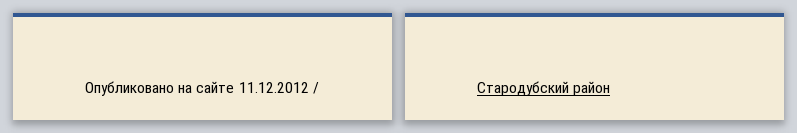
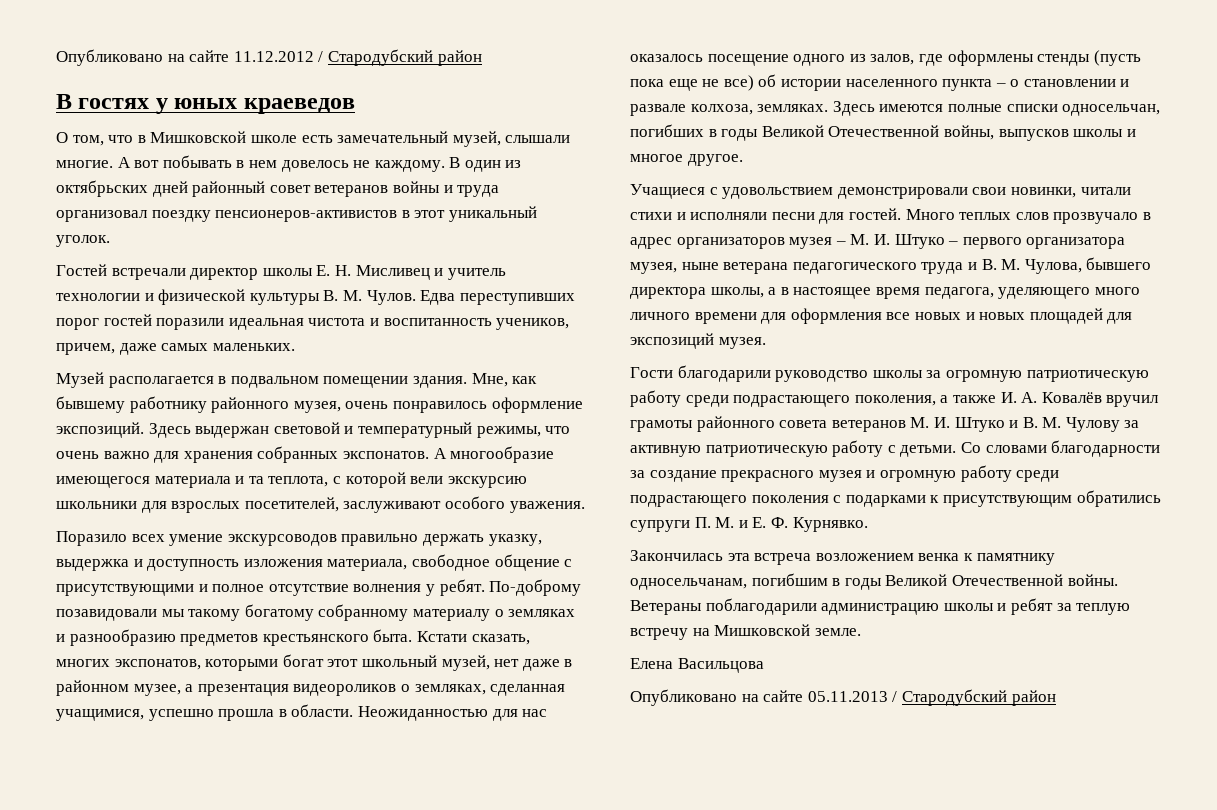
+ В гостях у юных краеведов
+ О том, что в Мишковской школе есть замечательный музей, слышали многие. А вот побывать в нем довелось не каждому. В один из октябрьских дней районный совет ветеранов войны и труда организовал поездку пенсионеров-активистов в этот уникальный уголок.
+ Гостей встречали директор школы Е. Н. Мисливец и учитель технологии и физической культуры В. М. Чулов. Едва переступивших порог гостей поразили идеальная чистота и воспитанность учеников, причем, даже самых маленьких.
+ Музей располагается в подвальном помещении здания. Мне, как бывшему работнику районного музея, очень понравилось оформление экспозиций. Здесь выдержан световой и температурный режимы, что очень важно для хранения собранных экспонатов. А многообразие имеющегося материала и та теплота, с которой вели экскурсию школьники для взрослых посетителей, заслуживают особого уважения.
+ Поразило всех умение экскурсоводов правильно держать указку, выдержка и доступность изложения материала, свободное общение с присутствующими и полное отсутствие волнения у ребят. По-доброму позавидовали мы такому богатому собранному материалу о земляках и разнообразию предметов крестьянского быта. Кстати сказать, многих экспонатов, которыми богат этот школьный музей, нет даже в районном музее, а презентация видеороликов о земляках, сделанная учащимися, успешно прошла в области. Неожиданностью для нас оказалось посещение одного из залов, где оформлены стенды (пусть пока еще не все) об истории населенного пункта – о становлении и развале колхоза, земляках. Здесь имеются полные списки односельчан, погибших в годы Великой Отечественной войны, выпусков школы и многое другое.
+ Учащиеся с удовольствием демонстрировали свои новинки, читали стихи и исполняли песни для гостей. Много теплых слов прозвучало в адрес организаторов музея – М. И. Штуко – первого организатора музея, ныне ветерана педагогического труда и В. М. Чулова, бывшего директора школы, а в настоящее время педагога, уделяющего много личного времени для оформления все новых и новых площадей для экспозиций музея.
+ Гости благодарили руководство школы за огромную патриотическую работу среди подрастающего поколения, а также И. А. Ковалёв вручил грамоты районного совета ветеранов М. И. Штуко и В. М. Чулову за активную патриотическую работу с детьми. Со словами благодарности за создание прекрасного музея и огромную работу среди подрастающего поколения с подарками к присутствующим обратились супруги П. М. и Е. Ф. Курнявко.
+ Закончилась эта встреча возложением венка к памятнику односельчанам, погибшим в годы Великой Отечественной войны. Ветераны поблагодарили администрацию школы и ребят за теплую встречу на Мишковской земле.
+ Елена Васильцова
+ Опубликовано на сайте 05.11.2013 / Стародубский район

